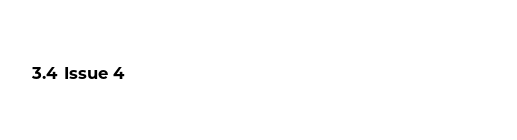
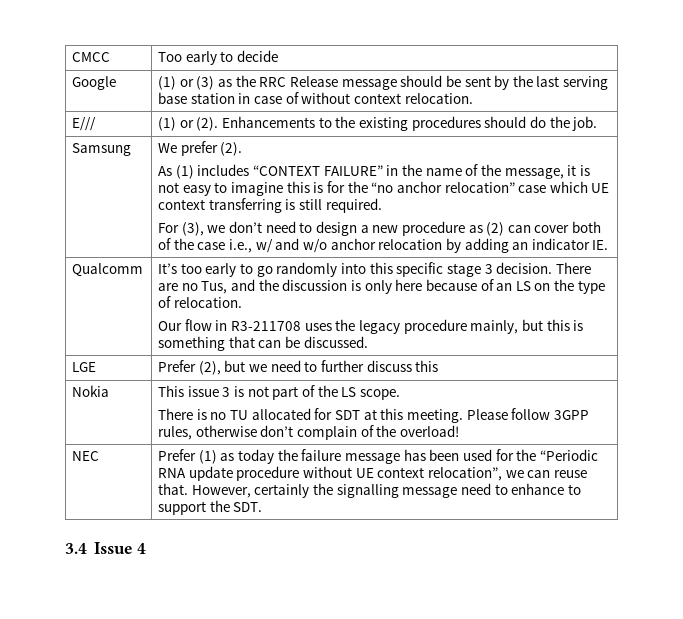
+ CMCC | Too early to decide
+ Google | (1) or (3) as the RRC Release message should be sent by the last serving base station in case of without context relocation.
+ E/// | (1) or (2). Enhancements to the existing procedures should do the job.
+ Samsung | We prefer (2).
+ As (1) includes “CONTEXT FAILURE” in the name of the message, it is not easy to imagine this is for the “no anchor relocation” case which UE context transferring is still required.
+ For (3), we don’t need to design a new procedure as (2) can cover both of the case i.e., w/ and w/o anchor relocation by adding an indicator IE.
+ Qualcomm | It’s too early to go randomly into this specific stage 3 decision. There are no Tus, and the discussion is only here because of an LS on the type of relocation.
+ Our flow in R3-211708 uses the legacy procedure mainly, but this is something that can be discussed.
+ LGE | Prefer (2), but we need to further discuss this
+ Nokia | This issue 3 is not part of the LS scope.
+ There is no TU allocated for SDT at this meeting. Please follow 3GPP rules, otherwise don’t complain of the overload!
+ NEC | Prefer (1) as today the failure message has been used for the “Periodic RNA update procedure without UE context relocation”, we can reuse that. However, certainly the signalling message need to enhance to support the SDT.

